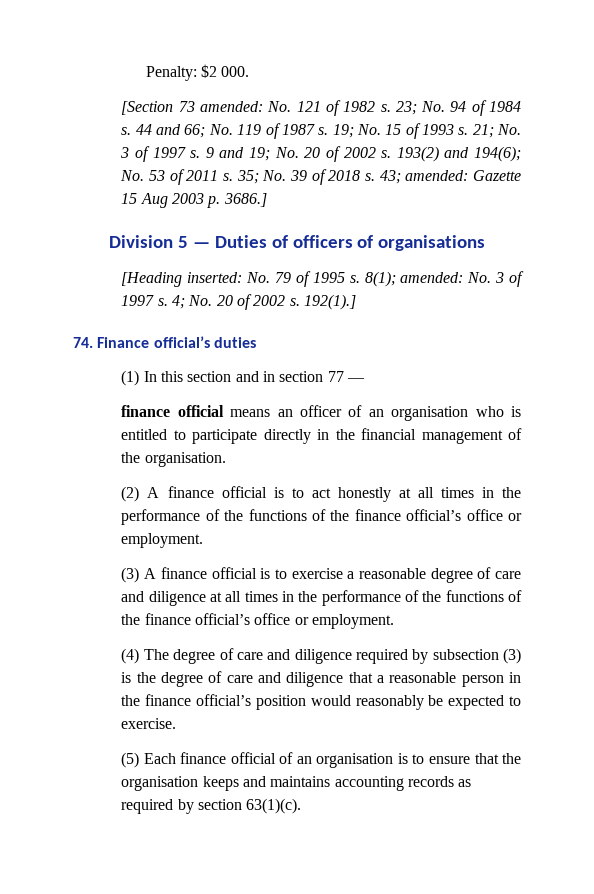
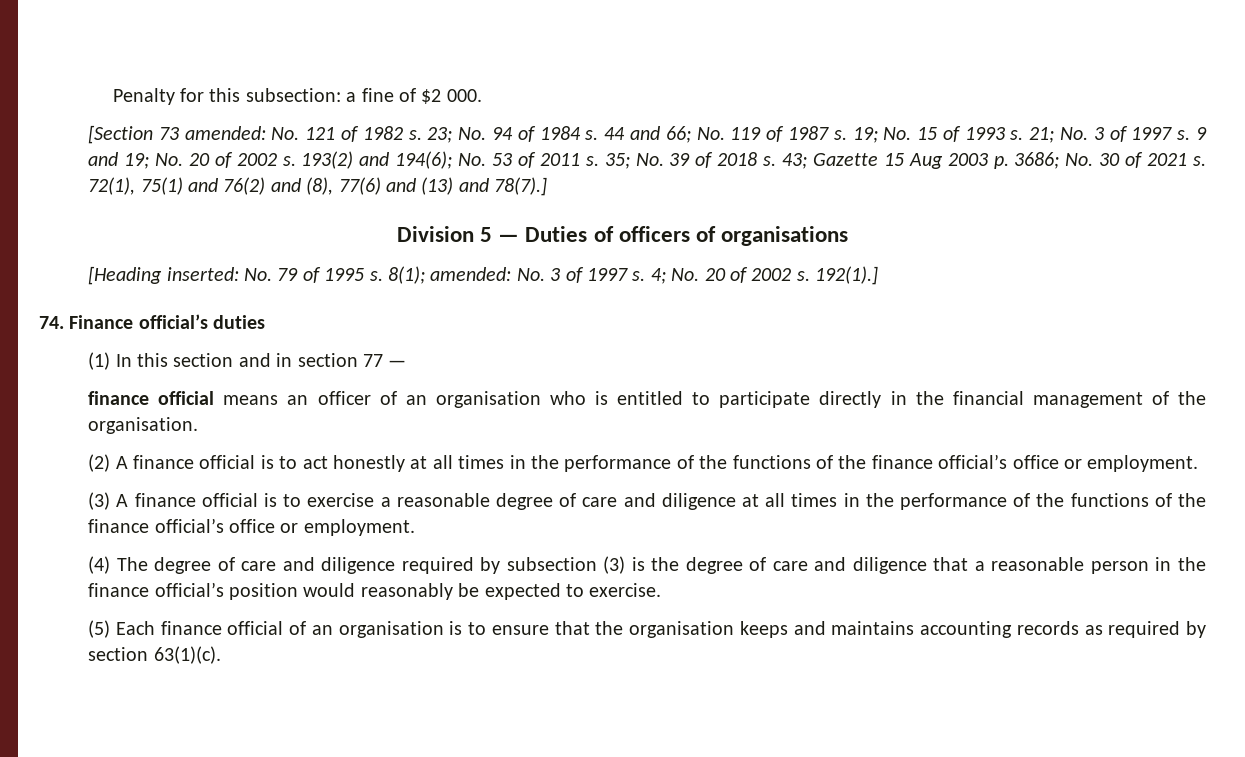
- Penalty: $2 000.
+ Penalty for this subsection: a fine of $2 000.
- 43; amended: Gazette 15 Aug 2003 p. 3686.]
+ 43; Gazette 15 Aug 2003 p. 3686; No. 30 of 2021 s. 72(1), 75(1) and 76(2) and (8), 77(6) and (13) and 78(7).]

